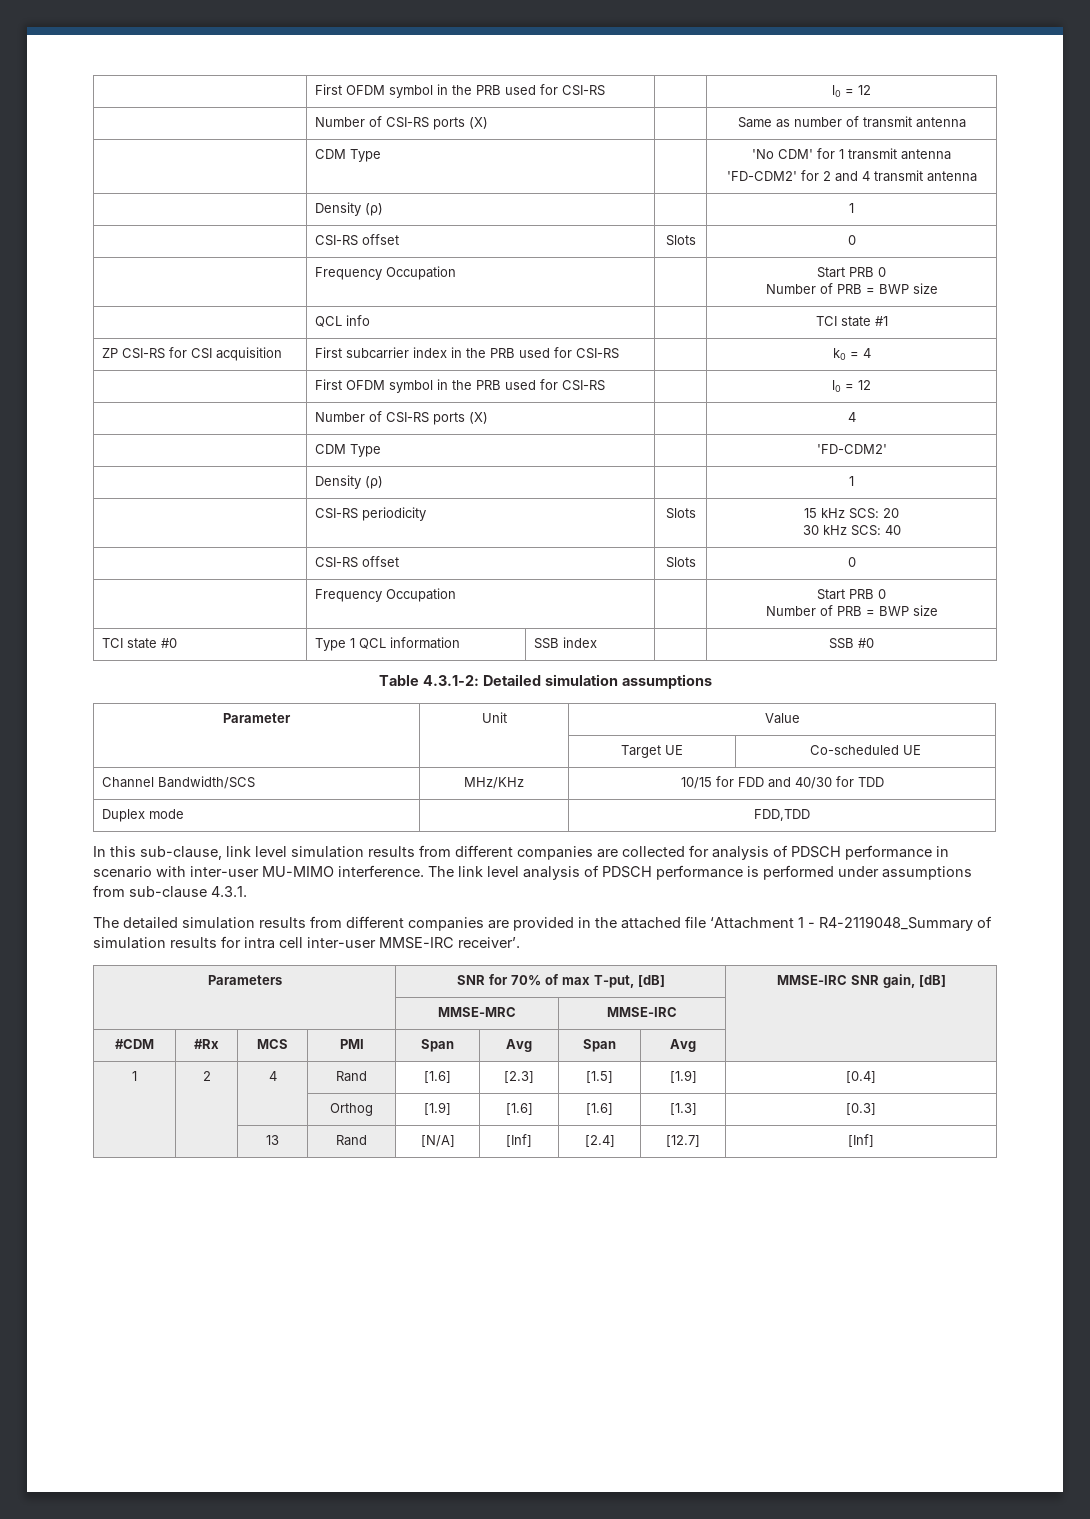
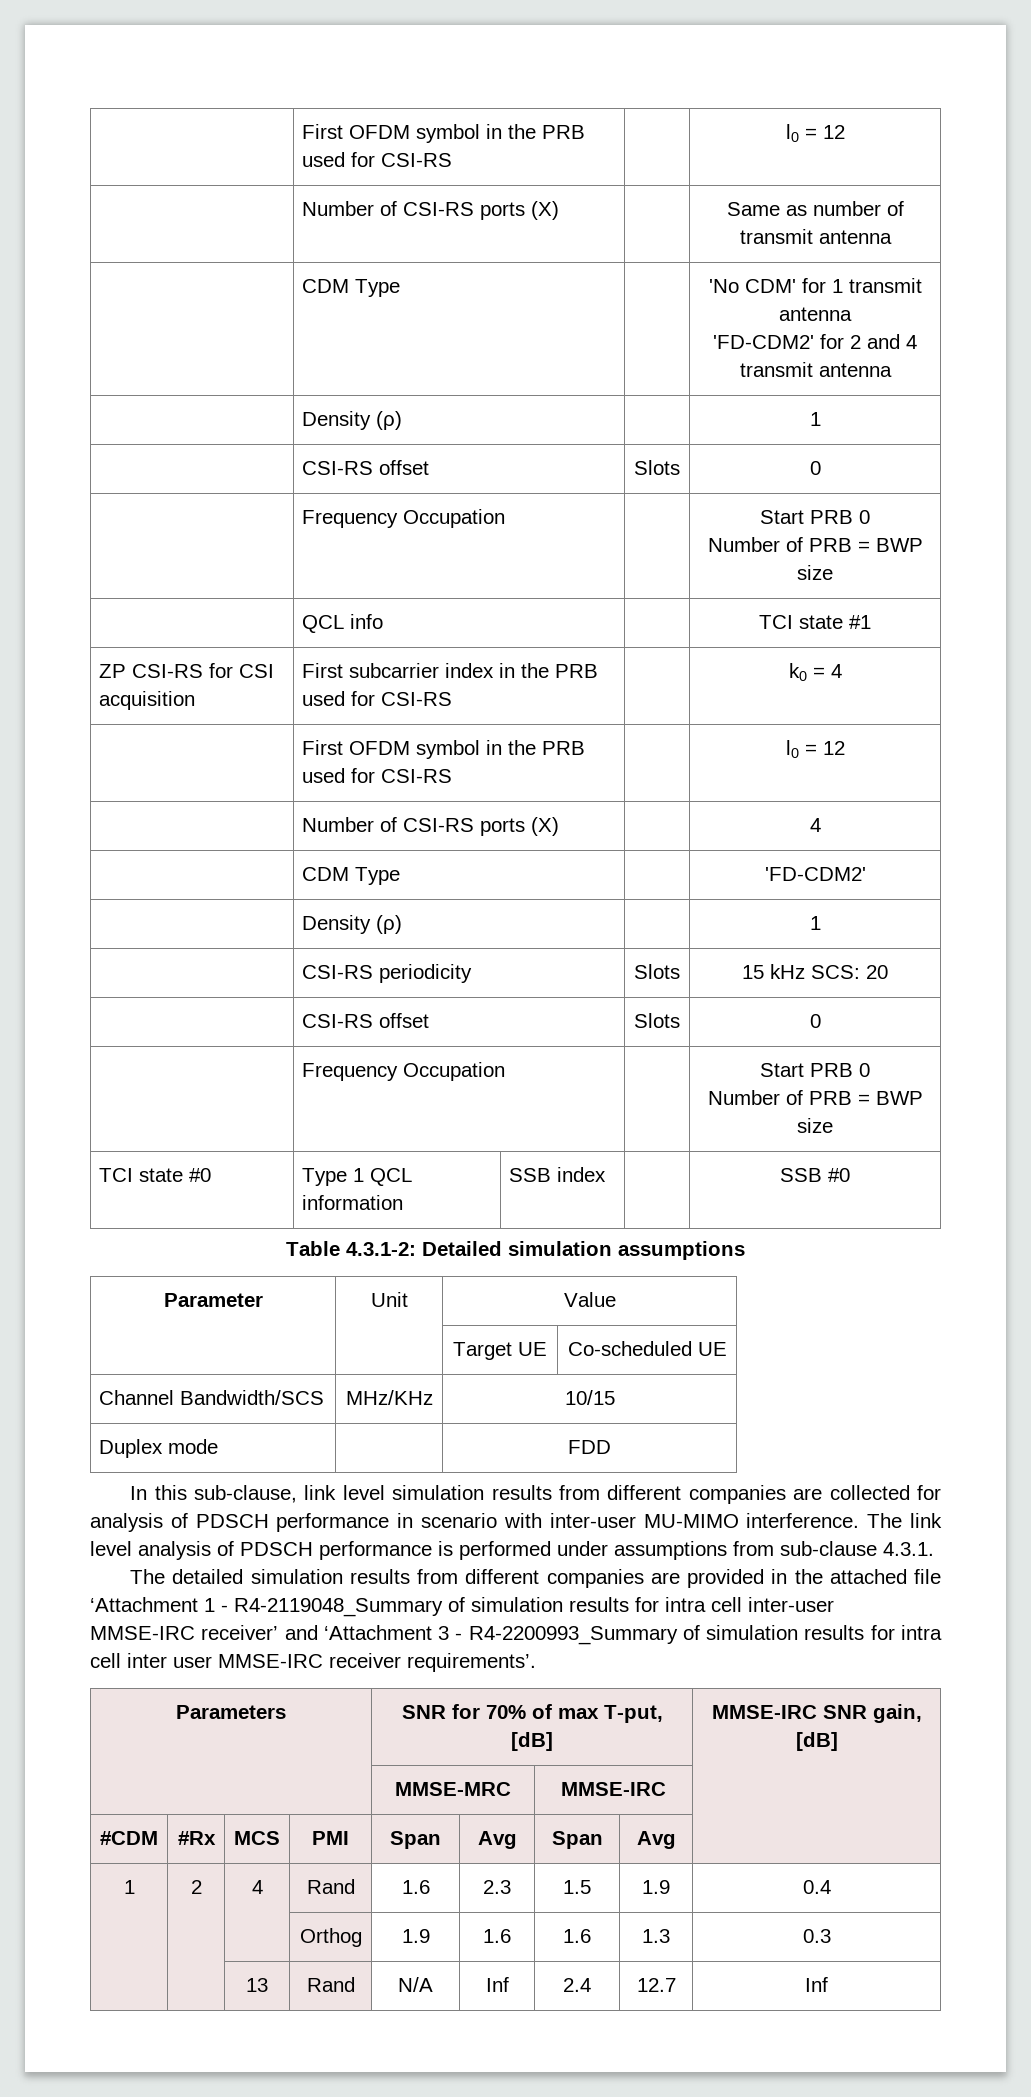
  | CSI-RS periodicity | Slots | 15 kHz SCS: 20
- 30 kHz SCS: 40
- Channel Bandwidth/SCS | MHz/KHz | 10/15 for FDD and 40/30 for TDD
+ Channel Bandwidth/SCS | MHz/KHz | 10/15
- Duplex mode | | FDD,TDD
+ Duplex mode | | FDD
- The detailed simulation results from different companies are provided in the attached file ‘Attachment 1 - R4-2119048_Summary of simulation results for intra cell inter-user MMSE-IRC receiver’.
+ The detailed simulation results from different companies are provided in the attached file ‘Attachment 1 - R4-2119048_Summary of simulation results for intra cell inter-user MMSE-IRC receiver’ and ‘Attachment 3 - R4-2200993_Summary of simulation results for intra cell inter user MMSE-IRC receiver requirements’.
- 1 | 2 | 4 | Rand | [1.6] | [2.3] | [1.5] | [1.9] | [0.4]
- | | | Orthog | [1.9] | [1.6] | [1.6] | [1.3] | [0.3]
- | | 13 | Rand | [N/A] | [Inf] | [2.4] | [12.7] | [Inf]
+ 1 | 2 | 4 | Rand | 1.6 | 2.3 | 1.5 | 1.9 | 0.4
+ | | | Orthog | 1.9 | 1.6 | 1.6 | 1.3 | 0.3
+ | | 13 | Rand | N/A | Inf | 2.4 | 12.7 | Inf

